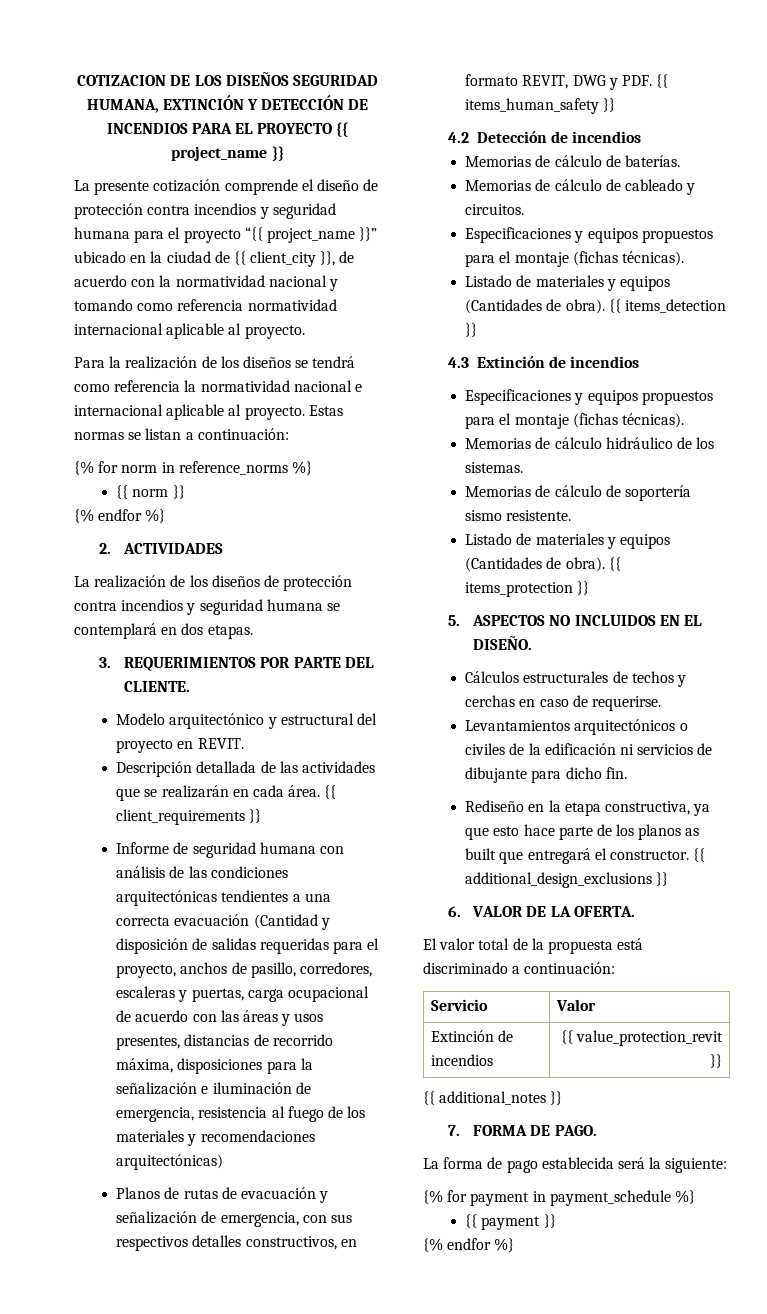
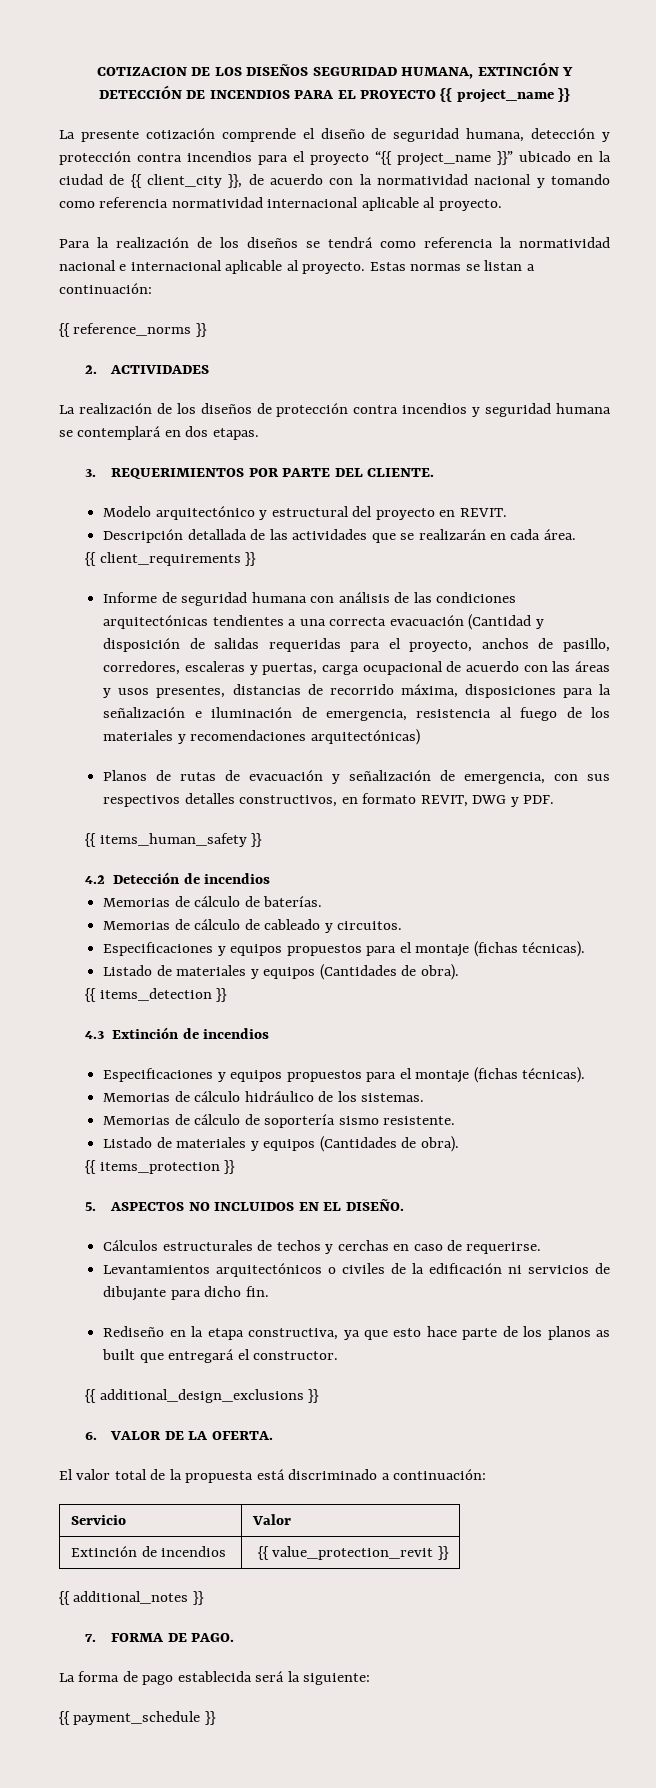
- La presente cotización comprende el diseño de protección contra incendios y seguridad humana para el proyecto “{{ project_name }}” ubicado en la ciudad de {{ client_city }}, de acuerdo con la normatividad nacional y tomando como referencia normatividad internacional aplicable al proyecto.
+ La presente cotización comprende el diseño de seguridad humana, detección y protección contra incendios para el proyecto “{{ project_name }}” ubicado en la ciudad de {{ client_city }}, de acuerdo con la normatividad nacional y tomando como referencia normatividad internacional aplicable al proyecto.
- {% for norm in reference_norms %}
- {{ norm }}
- {% endfor %}
+ {{ reference_norms }}
- Descripción detallada de las actividades que se realizarán en cada área. {{ client_requirements }}
+ Descripción detallada de las actividades que se realizarán en cada área.
+ {{ client_requirements }}
- Planos de rutas de evacuación y señalización de emergencia, con sus respectivos detalles constructivos, en formato REVIT, DWG y PDF. {{ items_human_safety }}
+ Planos de rutas de evacuación y señalización de emergencia, con sus respectivos detalles constructivos, en formato REVIT, DWG y PDF.
+ {{ items_human_safety }}
  Memorias de cálculo de cableado y circuitos.
  Especificaciones y equipos propuestos para el montaje (fichas técnicas).
- Listado de materiales y equipos (Cantidades de obra). {{ items_detection }}
+ Listado de materiales y equipos (Cantidades de obra).
+ {{ items_detection }}
  Memorias de cálculo de soportería sismo resistente.
- Listado de materiales y equipos (Cantidades de obra). {{ items_protection }}
+ Listado de materiales y equipos (Cantidades de obra).
+ {{ items_protection }}
- Rediseño en la etapa constructiva, ya que esto hace parte de los planos as built que entregará el constructor. {{ additional_design_exclusions }}
+ Rediseño en la etapa constructiva, ya que esto hace parte de los planos as built que entregará el constructor.
+ {{ additional_design_exclusions }}
- {% for payment in payment_schedule %}
- {{ payment }}
- {% endfor %}
+ {{ payment_schedule }}

